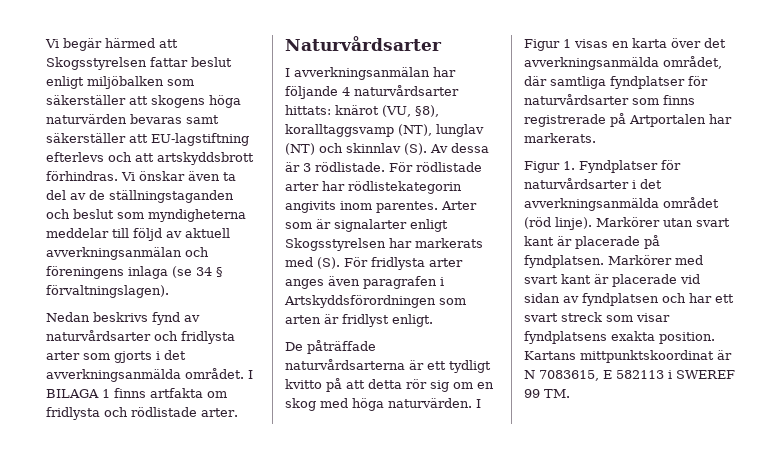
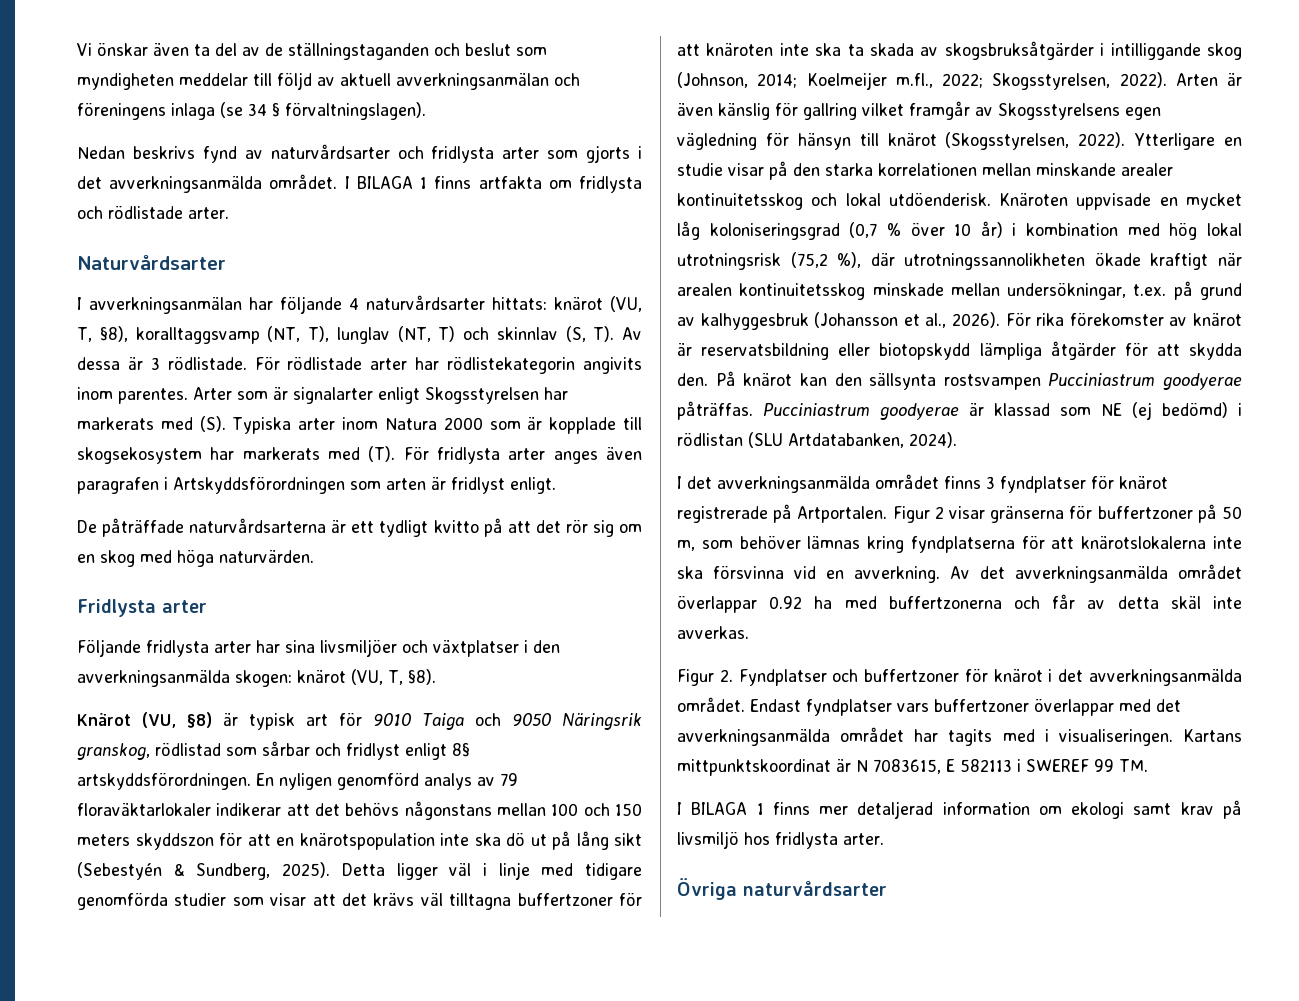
- Vi begär härmed att Skogsstyrelsen fattar beslut enligt miljöbalken som säkerställer att skogens höga naturvärden bevaras samt säkerställer att EU-lagstiftning efterlevs och att artskyddsbrott förhindras. Vi önskar även ta del av de ställningstaganden och beslut som myndigheterna meddelar till följd av aktuell avverkningsanmälan och föreningens inlaga (se 34 § förvaltningslagen).
+ Vi önskar även ta del av de ställningstaganden och beslut som myndigheten meddelar till följd av aktuell avverkningsanmälan och föreningens inlaga (se 34 § förvaltningslagen).
- I avverkningsanmälan har följande 4 naturvårdsarter hittats: knärot (VU, §8), koralltaggsvamp (NT), lunglav (NT) och skinnlav (S). Av dessa är 3 rödlistade.
+ I avverkningsanmälan har följande 4 naturvårdsarter hittats: knärot (VU, T, §8), koralltaggsvamp (NT, T), lunglav (NT, T) och skinnlav (S, T). Av dessa är 3 rödlistade.
- Arter som är signalarter enligt Skogsstyrelsen har markerats med (S). För fridlysta arter anges även paragrafen i Artskyddsförordningen som arten är fridlyst enligt.
+ Arter som är signalarter enligt Skogsstyrelsen har markerats med (S). Typiska arter inom Natura 2000 som är kopplade till skogsekosystem har markerats med (T). För fridlysta arter anges även paragrafen i Artskyddsförordningen som arten är fridlyst enligt.
- De påträffade naturvårdsarterna är ett tydligt kvitto på att detta rör sig om en skog med höga naturvärden. I Figur 1 visas en karta över det avverkningsanmälda området, där samtliga fyndplatser för naturvårdsarter som finns registrerade på Artportalen har markerats.
- Figur 1. Fyndplatser för naturvårdsarter i det avverkningsanmälda området (röd linje). Markörer utan svart kant är placerade på fyndplatsen. Markörer med svart kant är placerade vid sidan av fyndplatsen och har ett svart streck som visar fyndplatsens exakta position.
+ De påträffade naturvårdsarterna är ett tydligt kvitto på att det rör sig om en skog med höga naturvärden.
+ Fridlysta arter
+ Följande fridlysta arter har sina livsmiljöer och växtplatser i den avverkningsanmälda skogen: knärot (VU, T, §8).
+ Knärot (VU, §8) är typisk art för 9010 Taiga och 9050 Näringsrik granskog, rödlistad som sårbar och fridlyst enligt 8§ artskyddsförordningen. En nyligen genomförd analys av 79 floraväktarlokaler indikerar att det behövs någonstans mellan 100 och 150 meters skyddszon för att en knärotspopulation inte ska dö ut på lång sikt (Sebestyén & Sundberg, 2025). Detta ligger väl i linje med tidigare genomförda studier som visar att det krävs väl tilltagna buffertzoner för att knäroten inte ska ta skada av skogsbruksåtgärder i intilliggande skog (Johnson, 2014; Koelmeijer m.fl., 2022; Skogsstyrelsen, 2022). Arten är även känslig för gallring vilket framgår av Skogsstyrelsens egen vägledning för hänsyn till knärot (Skogsstyrelsen, 2022). Ytterligare en studie visar på den starka korrelationen mellan minskande arealer kontinuitetsskog och lokal utdöenderisk. Knäroten uppvisade en mycket låg koloniseringsgrad (0,7 % över 10 år) i kombination med hög lokal utrotningsrisk (75,2 %), där utrotningssannolikheten ökade kraftigt när arealen kontinuitetsskog minskade mellan undersökningar, t.ex. på grund av kalhyggesbruk (Johansson et al., 2026). För rika förekomster av knärot är reservatsbildning eller biotopskydd lämpliga åtgärder för att skydda den. På knärot kan den sällsynta rostsvampen Pucciniastrum goodyerae påträffas. Pucciniastrum goodyerae är klassad som NE (ej bedömd) i rödlistan (SLU Artdatabanken, 2024).
+ I det avverkningsanmälda området finns 3 fyndplatser för knärot registrerade på Artportalen. Figur 2 visar gränserna för buffertzoner på 50 m, som behöver lämnas kring fyndplatserna för att knärotslokalerna inte ska försvinna vid en avverkning. Av det avverkningsanmälda området överlappar 0.92 ha med buffertzonerna och får av detta skäl inte avverkas.
+ Figur 2. Fyndplatser och buffertzoner för knärot i det avverkningsanmälda området. Endast fyndplatser vars buffertzoner överlappar med det avverkningsanmälda området har tagits med i visualiseringen.
+ I BILAGA 1 finns mer detaljerad information om ekologi samt krav på livsmiljö hos fridlysta arter.
+ Övriga naturvårdsarter

